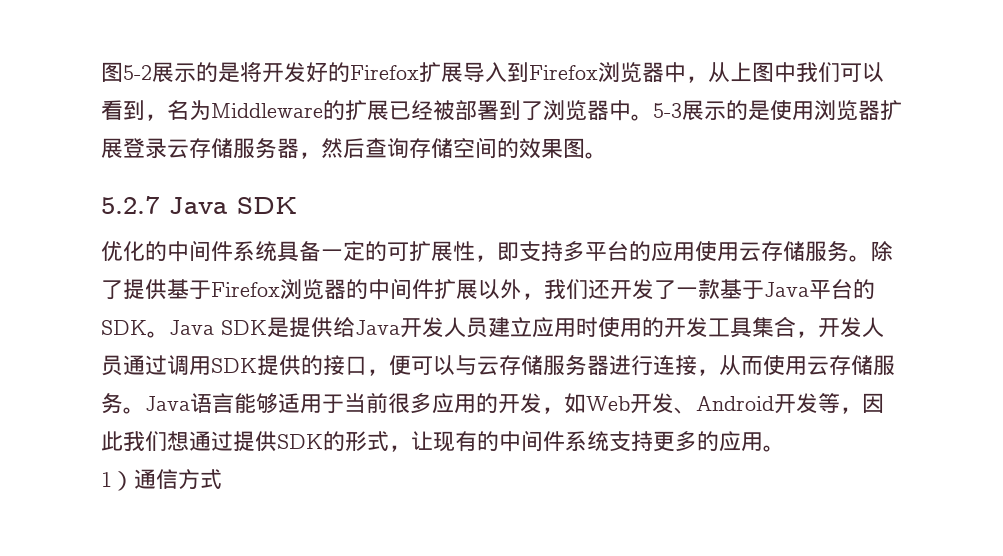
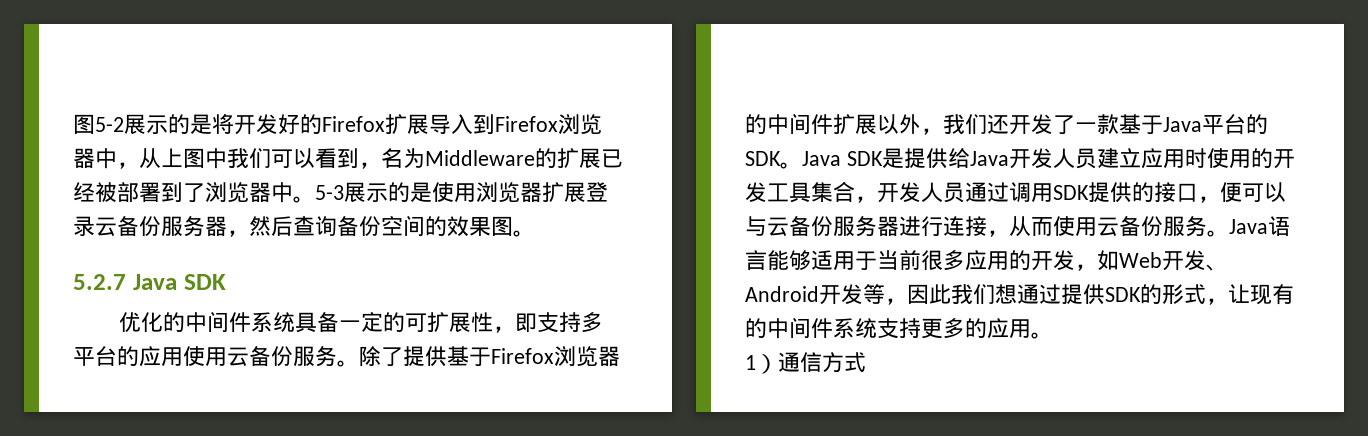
- 5-3展示的是使用浏览器扩展登录云存储服务器，然后查询存储空间的效果图。
+ 5-3展示的是使用浏览器扩展登录云备份服务器，然后查询备份空间的效果图。
- 优化的中间件系统具备一定的可扩展性，即支持多平台的应用使用云存储服务。
+ 优化的中间件系统具备一定的可扩展性，即支持多平台的应用使用云备份服务。
- Java SDK是提供给Java开发人员建立应用时使用的开发工具集合，开发人员通过调用SDK提供的接口，便可以与云存储服务器进行连接，从而使用云存储服务。
+ Java SDK是提供给Java开发人员建立应用时使用的开发工具集合，开发人员通过调用SDK提供的接口，便可以与云备份服务器进行连接，从而使用云备份服务。

